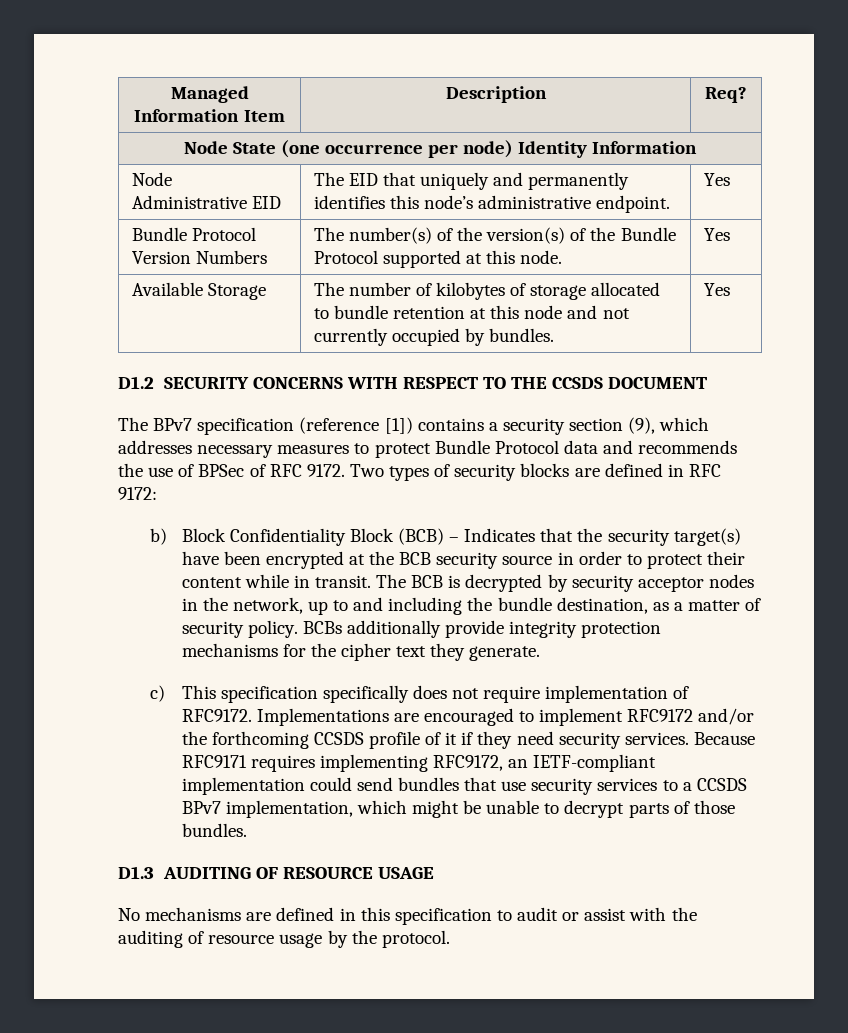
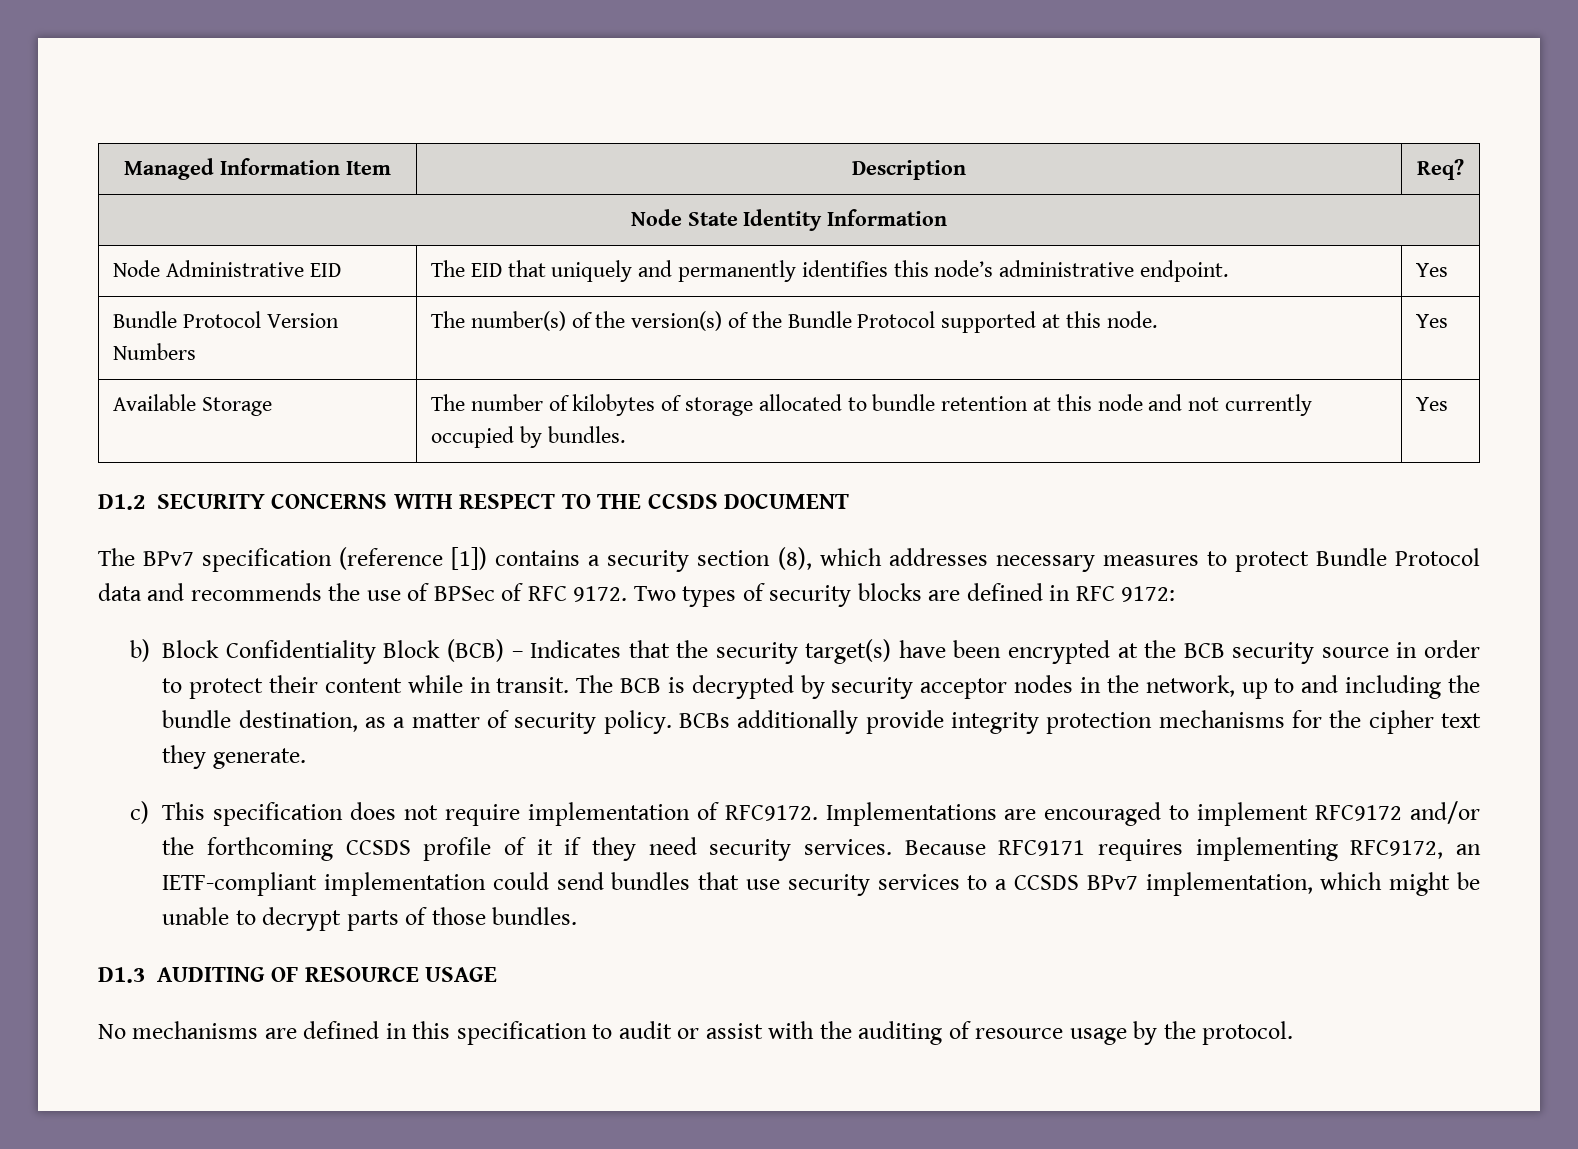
- Node State (one occurrence per node) Identity Information
+ Node State Identity Information
- The BPv7 specification (reference [1]) contains a security section (9), which addresses necessary measures to protect Bundle Protocol data and recommends the use of BPSec of RFC 9172.
+ The BPv7 specification (reference [1]) contains a security section (8), which addresses necessary measures to protect Bundle Protocol data and recommends the use of BPSec of RFC 9172.
- c) This specification specifically does not require implementation of RFC9172.
+ c) This specification does not require implementation of RFC9172.

